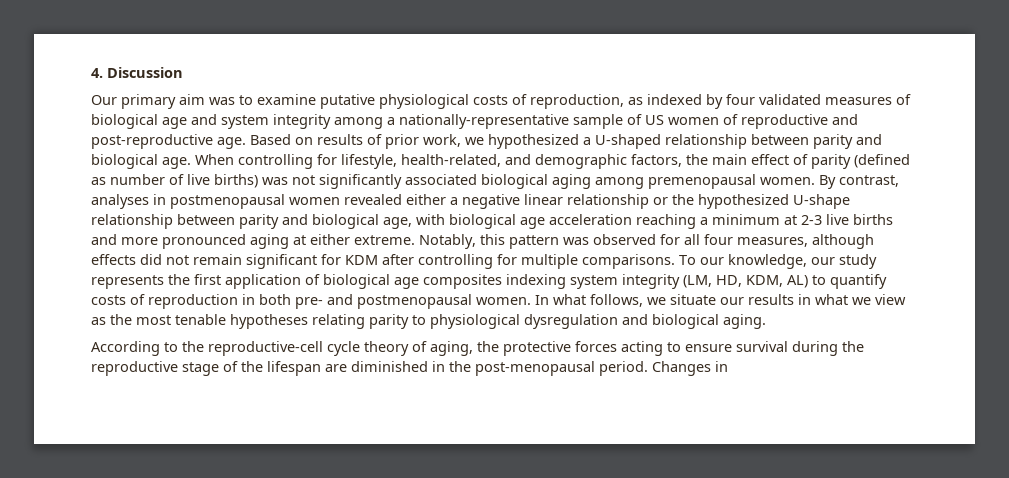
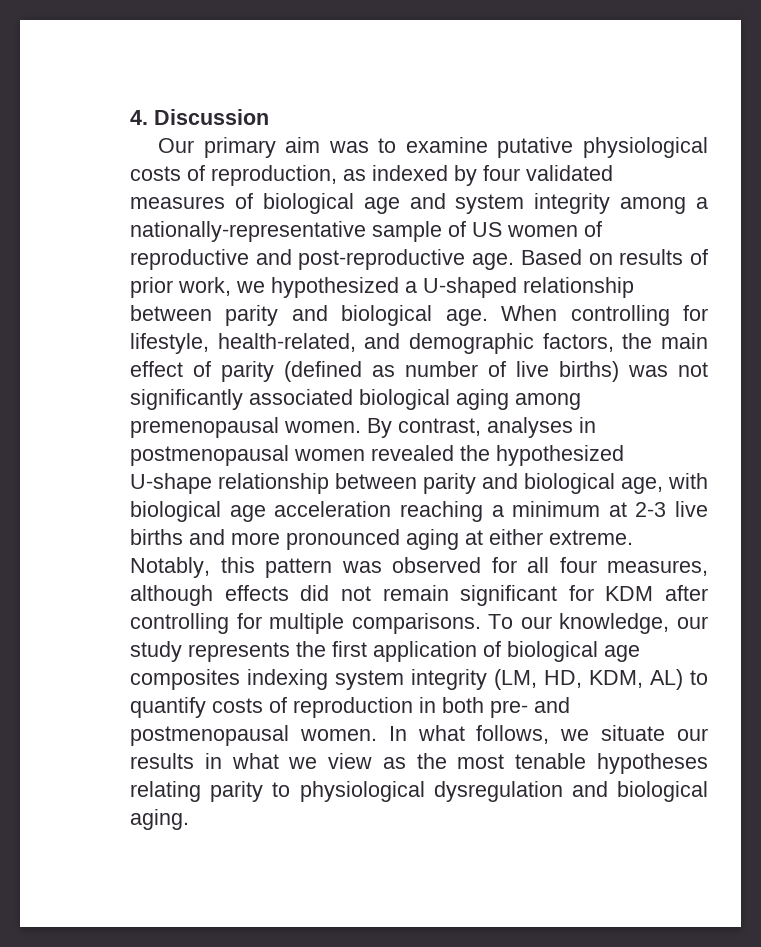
- By contrast, analyses in postmenopausal women revealed either a negative linear relationship or the hypothesized U-shape relationship between parity and biological age, with biological age acceleration reaching a minimum at 2-3 live births and more pronounced aging at either extreme.
+ By contrast, analyses in postmenopausal women revealed the hypothesized U-shape relationship between parity and biological age, with biological age acceleration reaching a minimum at 2-3 live births and more pronounced aging at either extreme.
- According to the reproductive-cell cycle theory of aging, the protective forces acting to ensure survival during the reproductive stage of the lifespan are diminished in the post-menopausal period. Changes in

